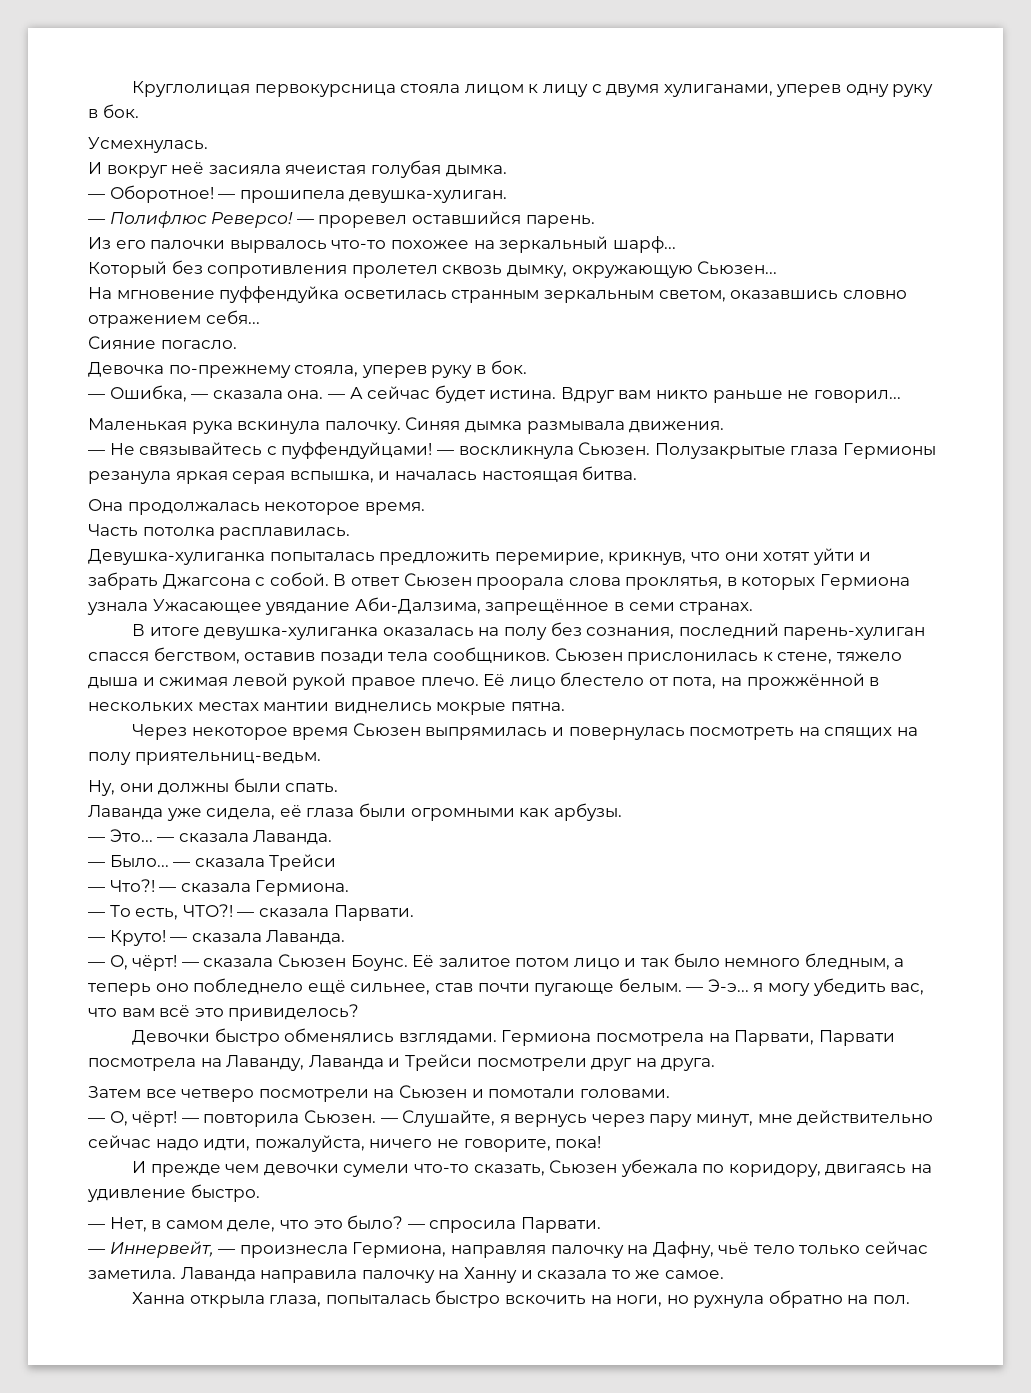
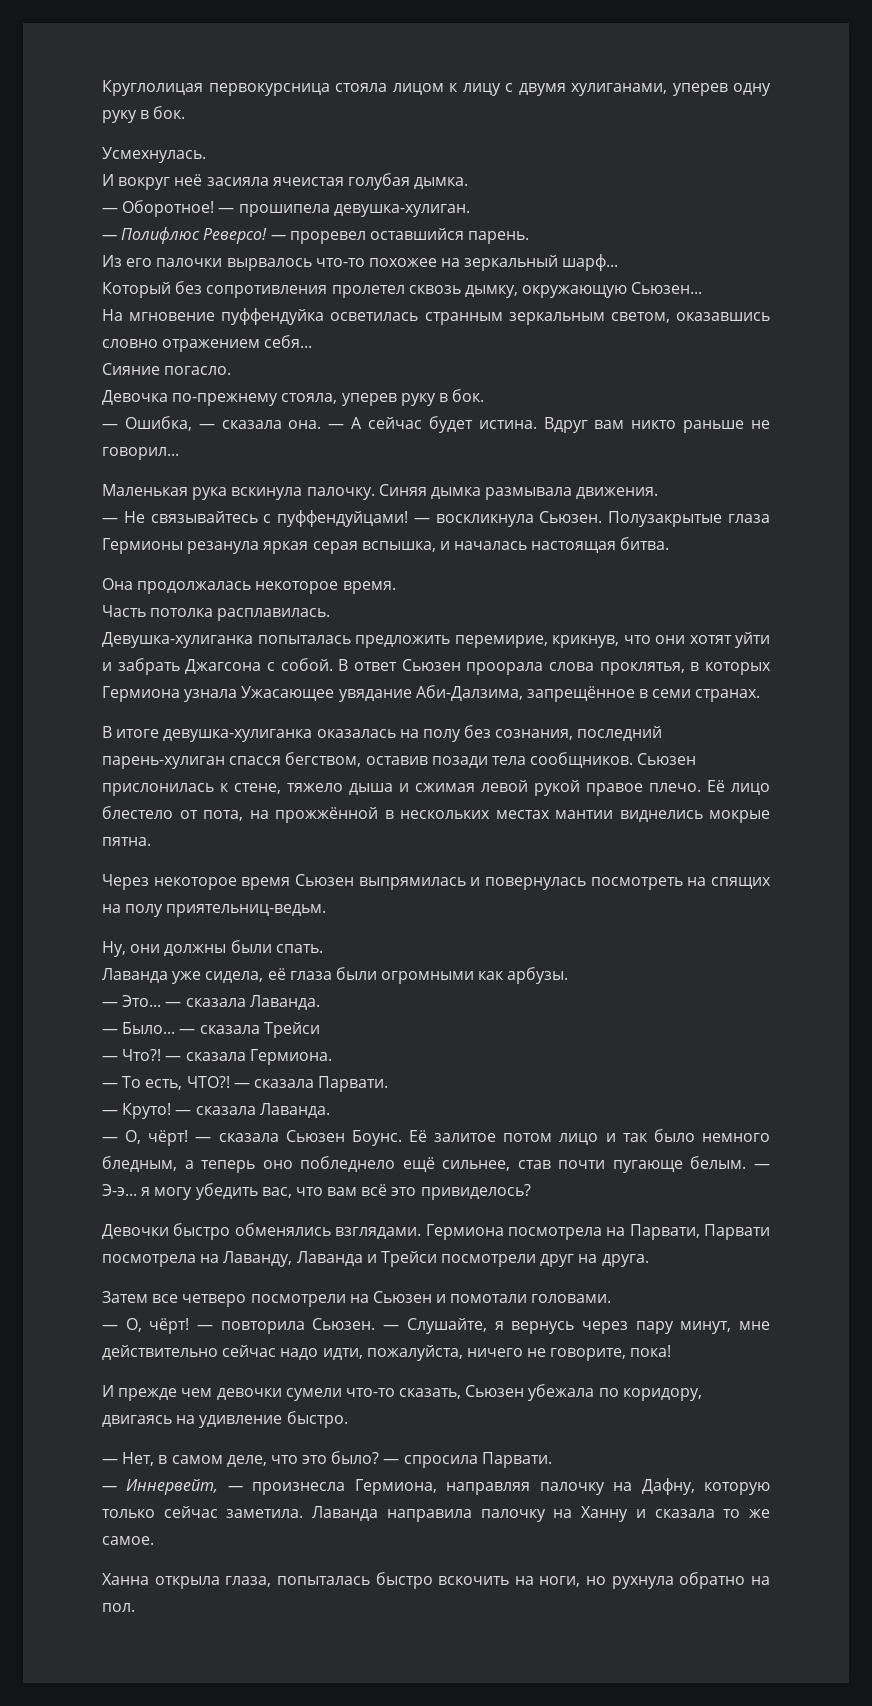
- — Иннервейт, — произнесла Гермиона, направляя палочку на Дафну, чьё тело только сейчас заметила.
+ — Иннервейт, — произнесла Гермиона, направляя палочку на Дафну, которую только сейчас заметила.

